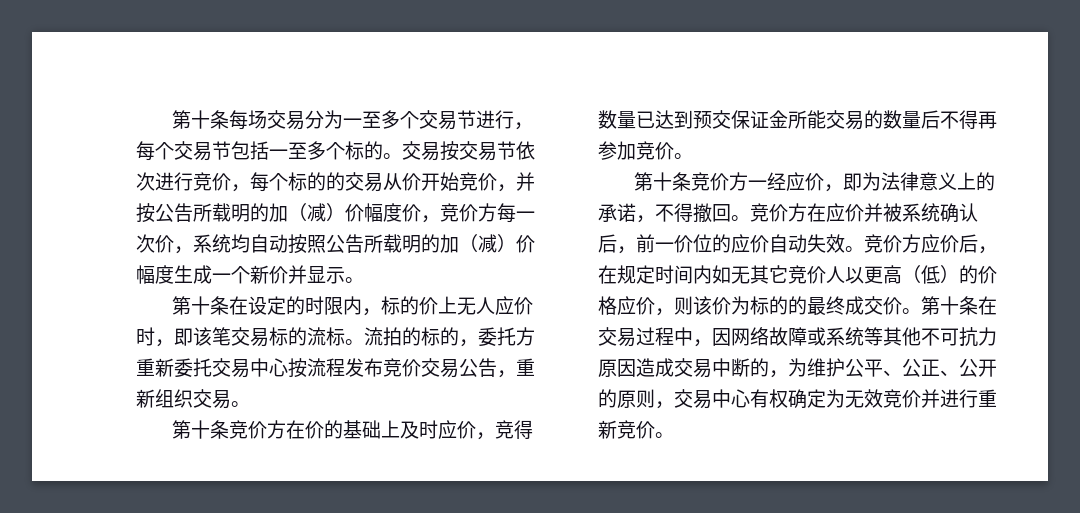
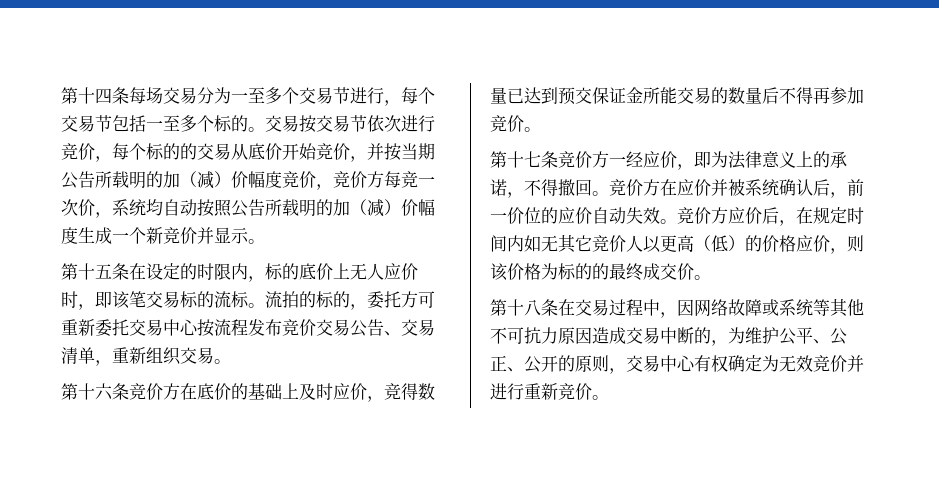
- 第十条每场交易分为一至多个交易节进行，每个交易节包括一至多个标的。
+ 第十四条每场交易分为一至多个交易节进行，每个交易节包括一至多个标的。
- 交易按交易节依次进行竞价，每个标的的交易从价开始竞价，并按公告所载明的加（减）价幅度价，竞价方每一次价，系统均自动按照公告所载明的加（减）价幅度生成一个新价并显示。
+ 交易按交易节依次进行竞价，每个标的的交易从底价开始竞价，并按当期公告所载明的加（减）价幅度竞价，竞价方每竞一次价，系统均自动按照公告所载明的加（减）价幅度生成一个新竞价并显示。
- 第十条在设定的时限内，标的价上无人应价时，即该笔交易标的流标。
+ 第十五条在设定的时限内，标的底价上无人应价时，即该笔交易标的流标。
- 流拍的标的，委托方重新委托交易中心按流程发布竞价交易公告，重新组织交易。
+ 流拍的标的，委托方可重新委托交易中心按流程发布竞价交易公告、交易清单，重新组织交易。
- 第十条竞价方在价的基础上及时应价，竞得数量已达到预交保证金所能交易的数量后不得再参加竞价。
+ 第十六条竞价方在底价的基础上及时应价，竞得数量已达到预交保证金所能交易的数量后不得再参加竞价。
- 第十条竞价方一经应价，即为法律意义上的承诺，不得撤回。
+ 第十七条竞价方一经应价，即为法律意义上的承诺，不得撤回。
- 竞价方应价后，在规定时间内如无其它竞价人以更高（低）的价格应价，则该价为标的的最终成交价。第十条在交易过程中，因网络故障或系统等其他不可抗力原因造成交易中断的，为维护公平、公正、公开的原则，交易中心有权确定为无效竞价并进行重新竞价。
+ 竞价方应价后，在规定时间内如无其它竞价人以更高（低）的价格应价，则该价格为标的的最终成交价。
+ 第十八条在交易过程中，因网络故障或系统等其他不可抗力原因造成交易中断的，为维护公平、公正、公开的原则，交易中心有权确定为无效竞价并进行重新竞价。

